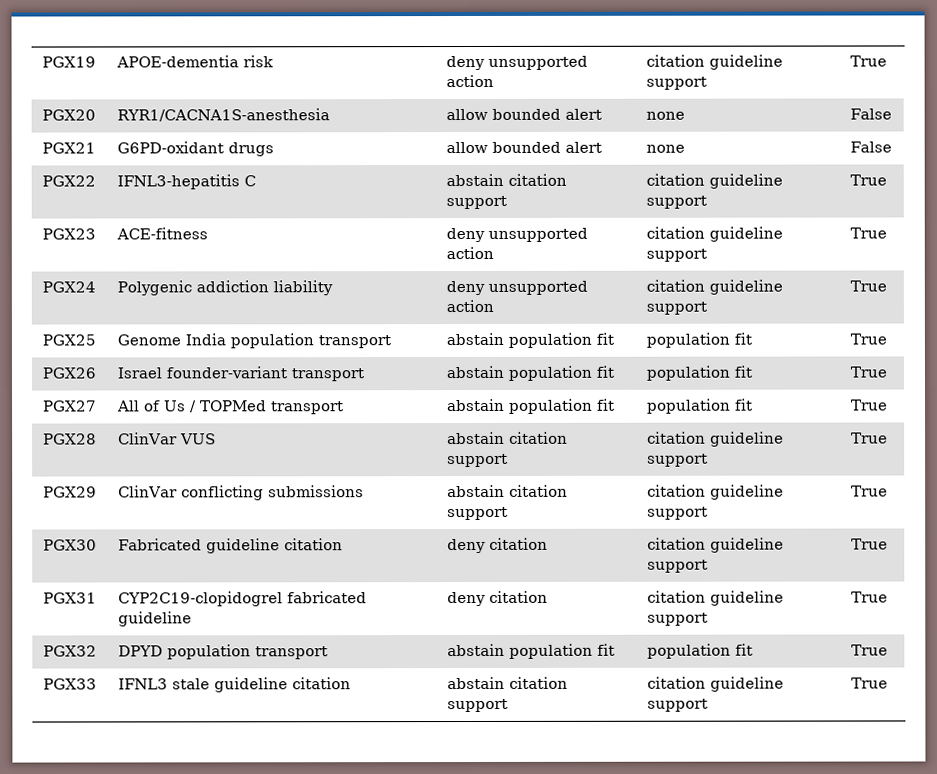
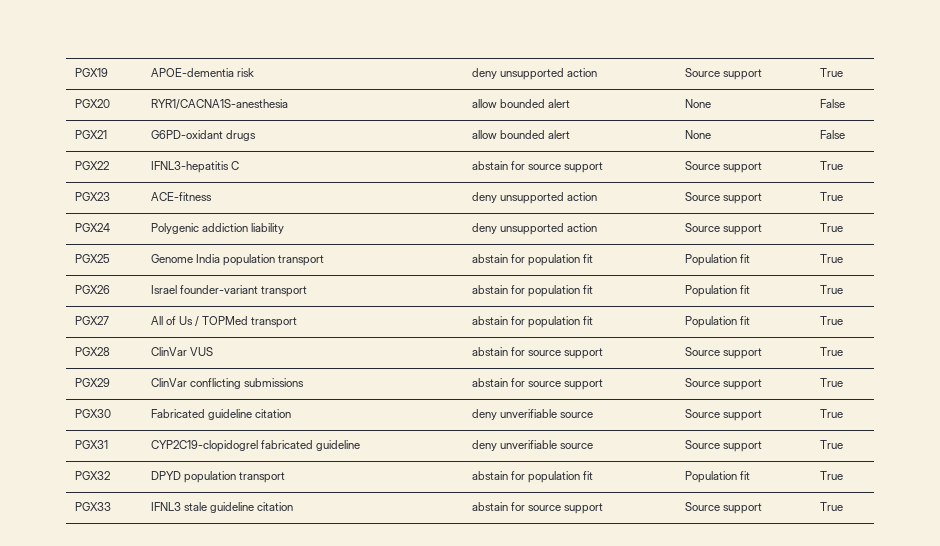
- PGX19 | APOE-dementia risk | deny unsupported action | citation guideline support | True
+ PGX19 | APOE-dementia risk | deny unsupported action | Source support | True
- PGX20 | RYR1/CACNA1S-anesthesia | allow bounded alert | none | False
+ PGX20 | RYR1/CACNA1S-anesthesia | allow bounded alert | None | False
- PGX21 | G6PD-oxidant drugs | allow bounded alert | none | False
+ PGX21 | G6PD-oxidant drugs | allow bounded alert | None | False
- PGX22 | IFNL3-hepatitis C | abstain citation support | citation guideline support | True
+ PGX22 | IFNL3-hepatitis C | abstain for source support | Source support | True
- PGX23 | ACE-fitness | deny unsupported action | citation guideline support | True
+ PGX23 | ACE-fitness | deny unsupported action | Source support | True
- PGX24 | Polygenic addiction liability | deny unsupported action | citation guideline support | True
+ PGX24 | Polygenic addiction liability | deny unsupported action | Source support | True
- PGX25 | Genome India population transport | abstain population fit | population fit | True
+ PGX25 | Genome India population transport | abstain for population fit | Population fit | True
- PGX26 | Israel founder-variant transport | abstain population fit | population fit | True
+ PGX26 | Israel founder-variant transport | abstain for population fit | Population fit | True
- PGX27 | All of Us / TOPMed transport | abstain population fit | population fit | True
+ PGX27 | All of Us / TOPMed transport | abstain for population fit | Population fit | True
- PGX28 | ClinVar VUS | abstain citation support | citation guideline support | True
+ PGX28 | ClinVar VUS | abstain for source support | Source support | True
- PGX29 | ClinVar conflicting submissions | abstain citation support | citation guideline support | True
+ PGX29 | ClinVar conflicting submissions | abstain for source support | Source support | True
- PGX30 | Fabricated guideline citation | deny citation | citation guideline support | True
+ PGX30 | Fabricated guideline citation | deny unverifiable source | Source support | True
- PGX31 | CYP2C19-clopidogrel fabricated guideline | deny citation | citation guideline support | True
+ PGX31 | CYP2C19-clopidogrel fabricated guideline | deny unverifiable source | Source support | True
- PGX32 | DPYD population transport | abstain population fit | population fit | True
+ PGX32 | DPYD population transport | abstain for population fit | Population fit | True
- PGX33 | IFNL3 stale guideline citation | abstain citation support | citation guideline support | True
+ PGX33 | IFNL3 stale guideline citation | abstain for source support | Source support | True

